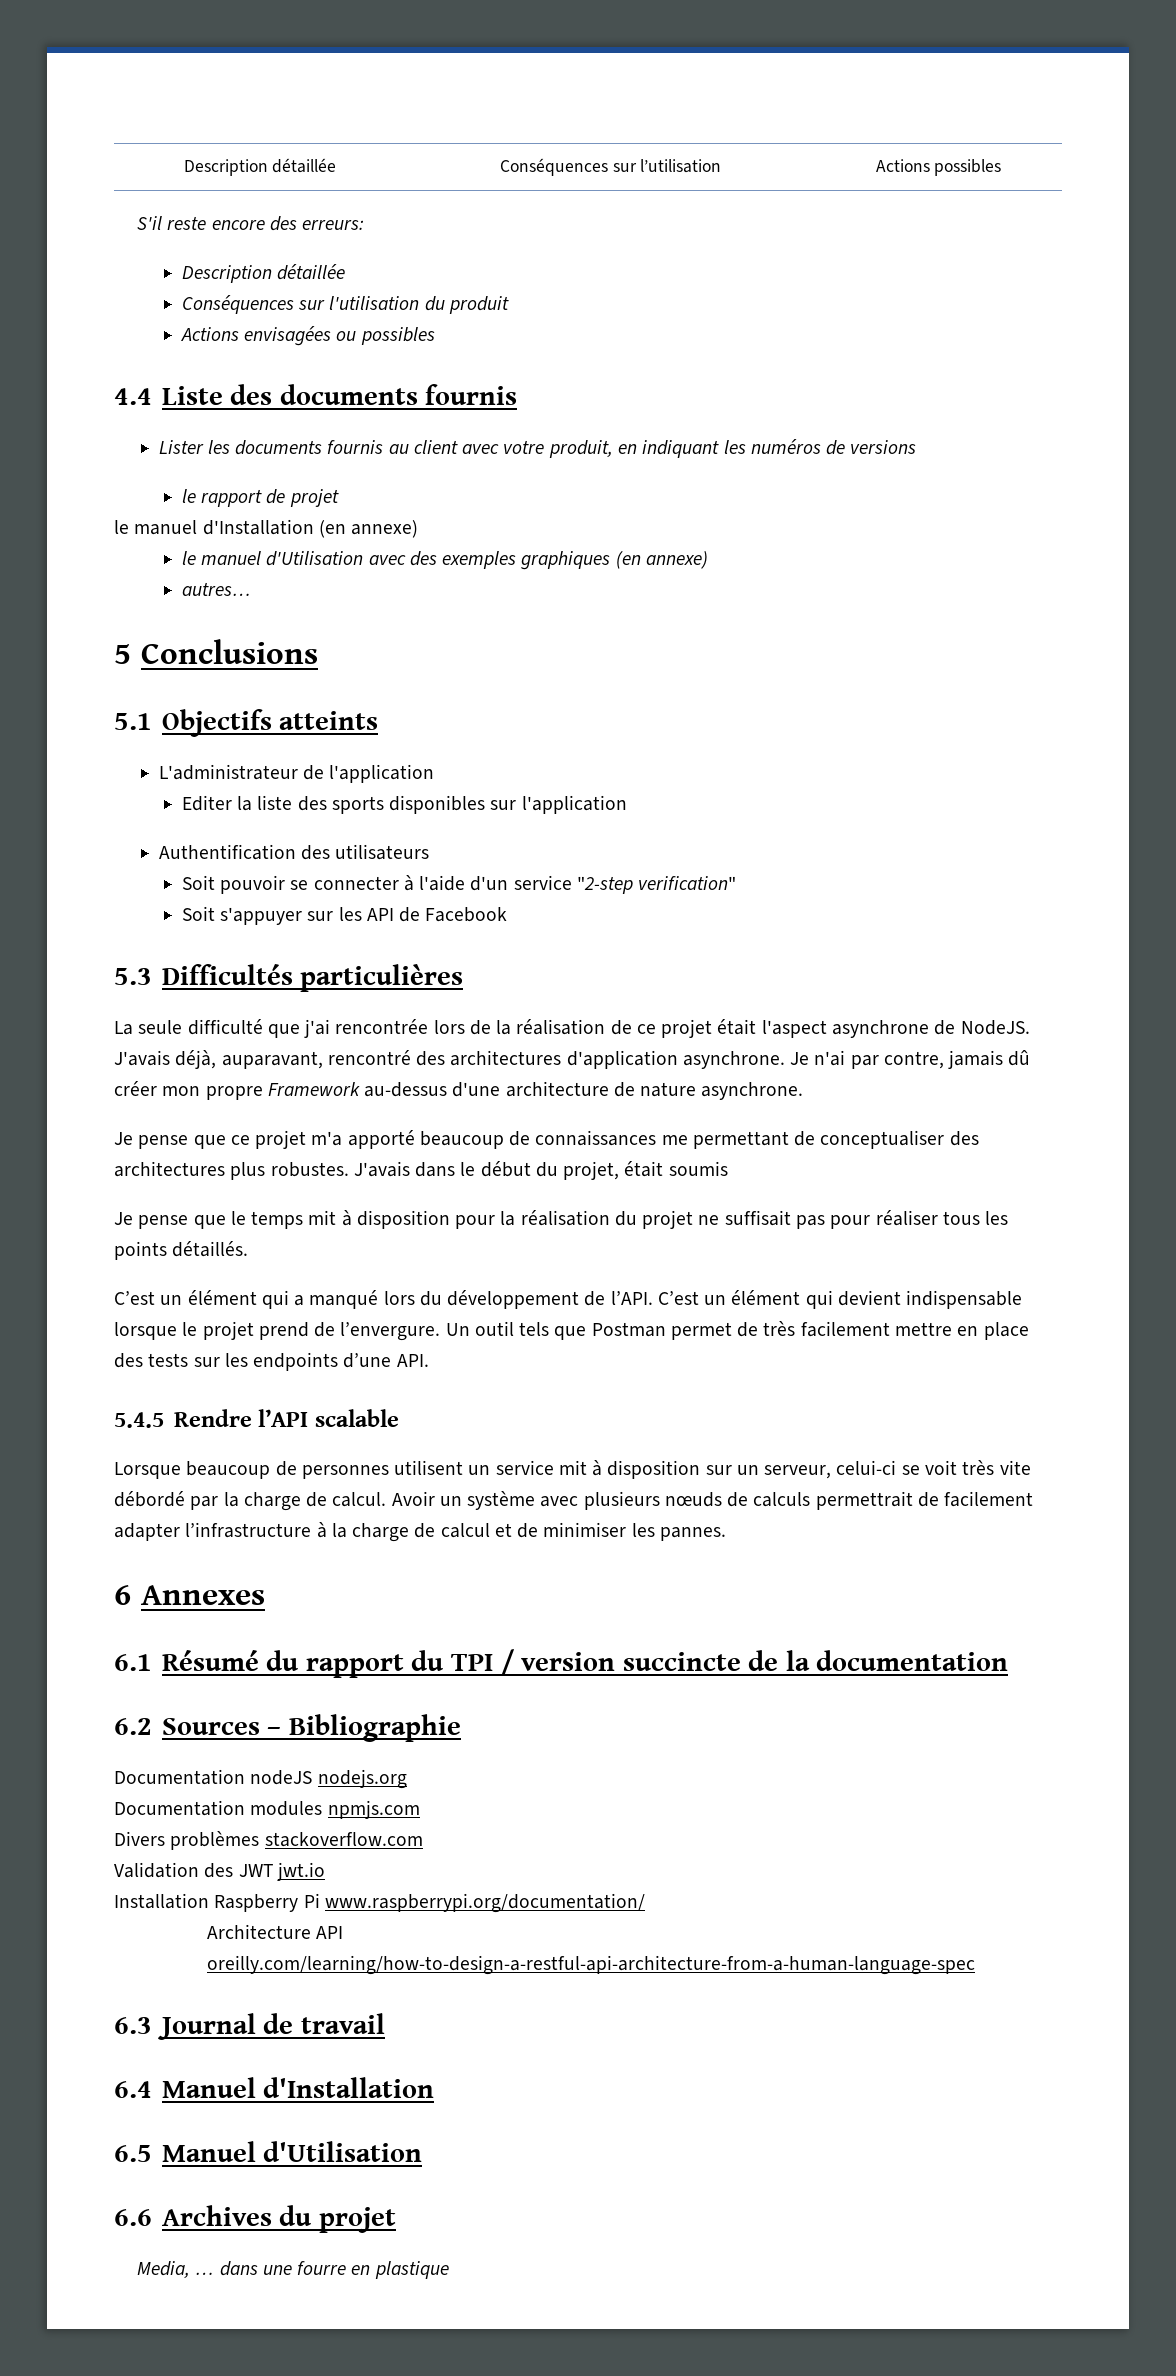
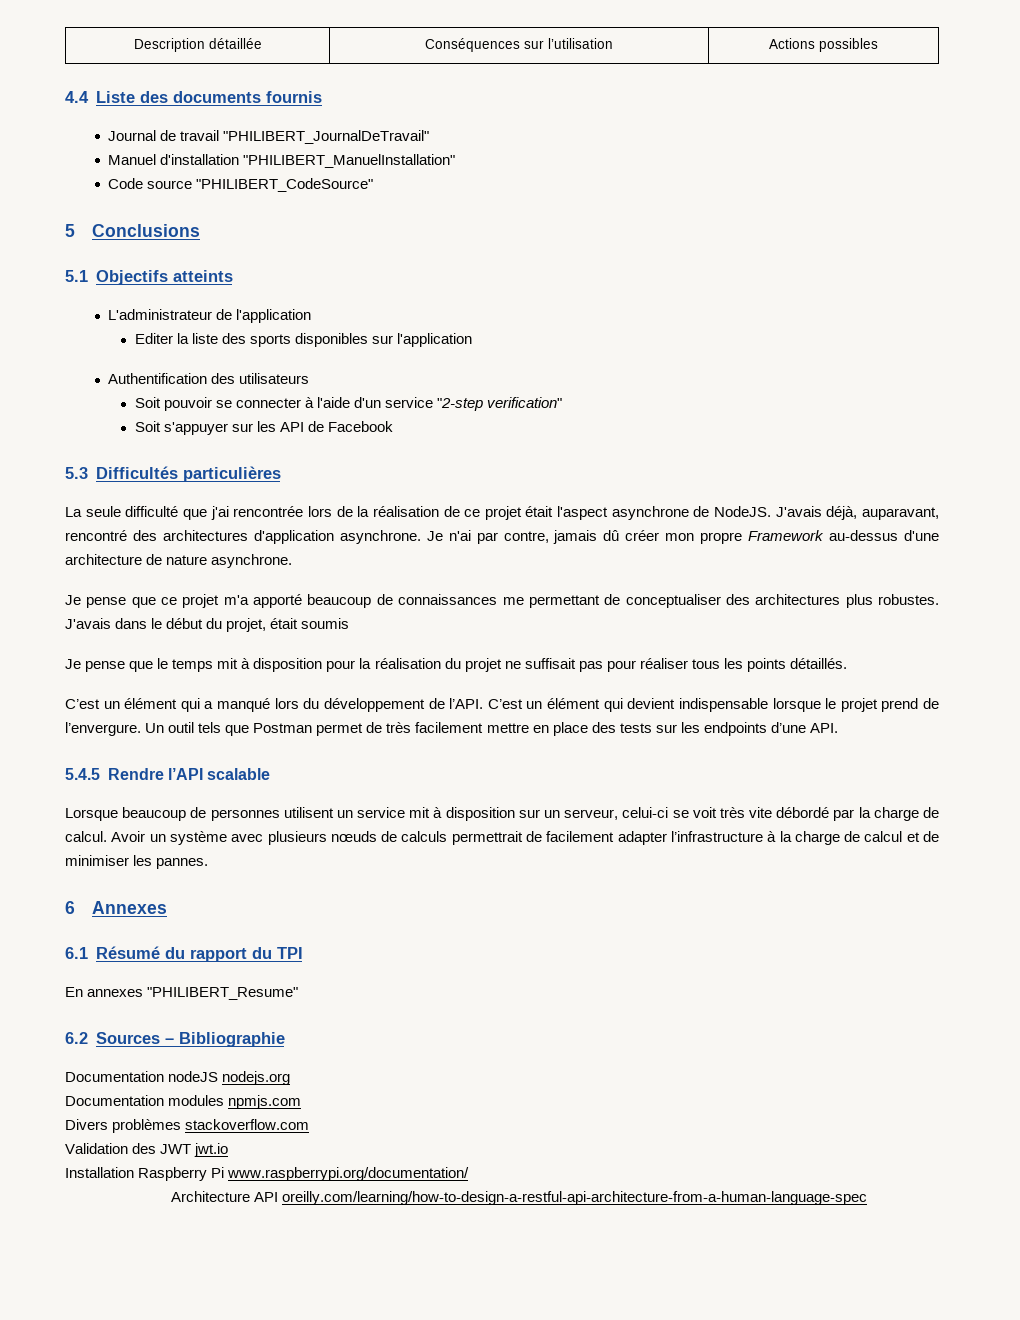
- S'il reste encore des erreurs:
- Description détaillée
- Conséquences sur l'utilisation du produit
- Actions envisagées ou possibles
- Lister les documents fournis au client avec votre produit, en indiquant les numéros de versions
- le rapport de projet
- le manuel d'Installation (en annexe)
- le manuel d'Utilisation avec des exemples graphiques (en annexe)
- autres…
+ Journal de travail "PHILIBERT_JournalDeTravail"
+ Manuel d'installation "PHILIBERT_ManuelInstallation"
+ Code source "PHILIBERT_CodeSource"
- 6.1 Résumé du rapport du TPI / version succincte de la documentation
+ 6.1 Résumé du rapport du TPI
+ En annexes "PHILIBERT_Resume"
- 6.3 Journal de travail
- 6.4 Manuel d'Installation
- 6.5 Manuel d'Utilisation
- 6.6 Archives du projet
- Media, … dans une fourre en plastique

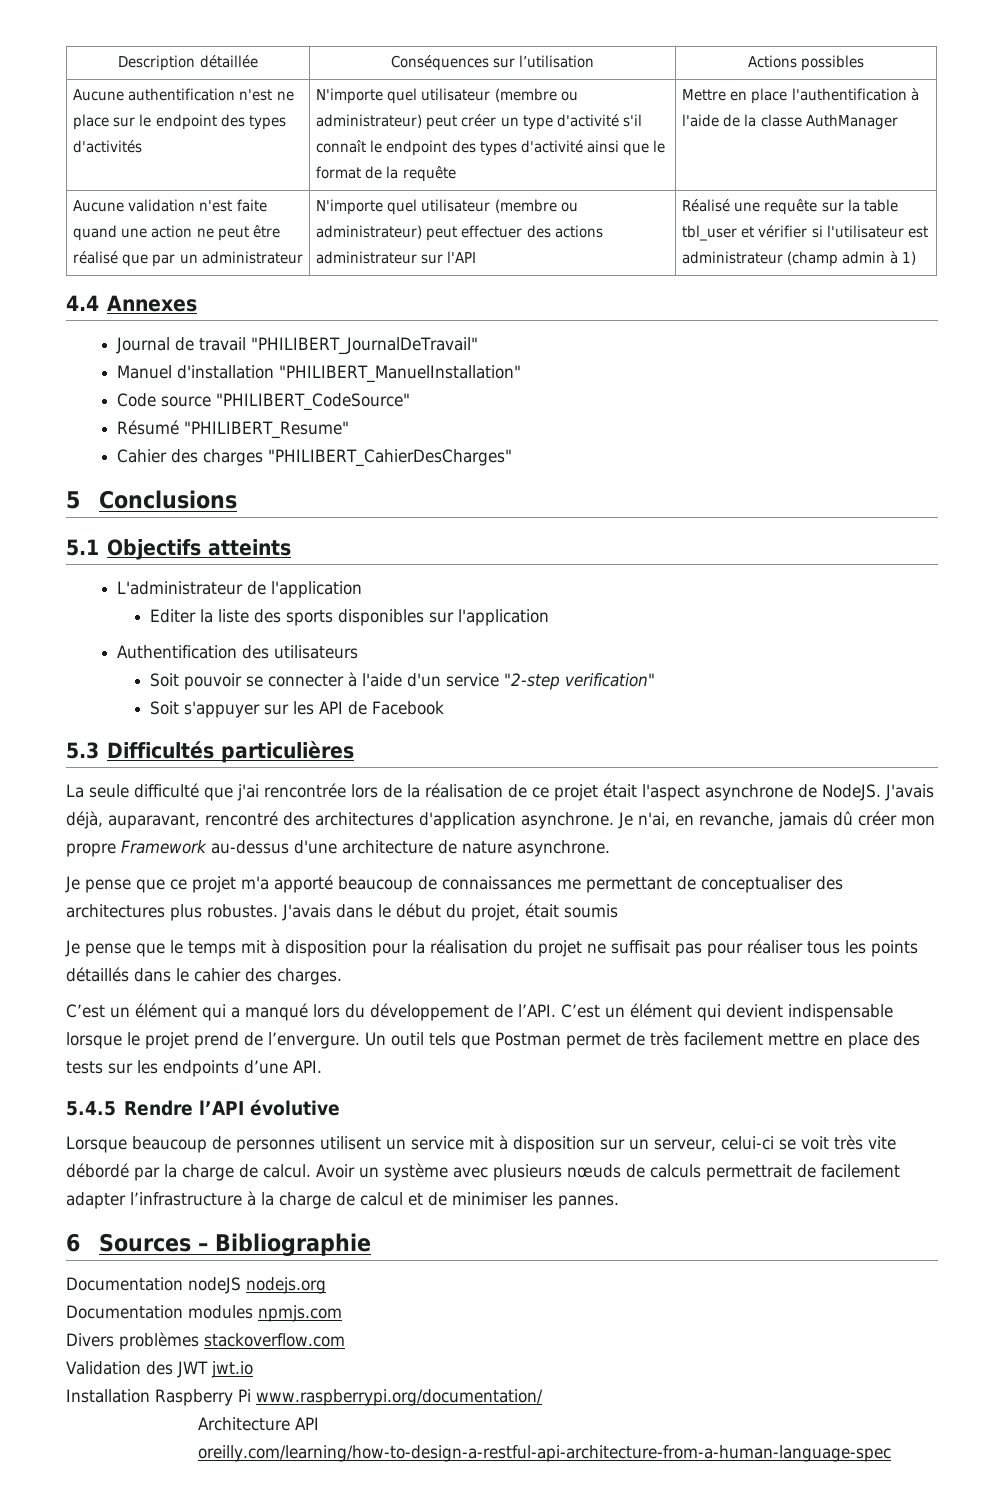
- 4.4 Liste des documents fournis
+ Aucune authentification n'est ne place sur le endpoint des types d'activités | N'importe quel utilisateur (membre ou administrateur) peut créer un type d'activité s'il connaît le endpoint des types d'activité ainsi que le format de la requête | Mettre en place l'authentification à l'aide de la classe AuthManager
+ Aucune validation n'est faite quand une action ne peut être réalisé que par un administrateur | N'importe quel utilisateur (membre ou administrateur) peut effectuer des actions administrateur sur l'API | Réalisé une requête sur la table tbl_user et vérifier si l'utilisateur est administrateur (champ admin à 1)
+ 4.4 Annexes
+ Résumé "PHILIBERT_Resume"
+ Cahier des charges "PHILIBERT_CahierDesCharges"
- Je n'ai par contre, jamais dû créer mon propre Framework au-dessus d'une architecture de nature asynchrone.
+ Je n'ai, en revanche, jamais dû créer mon propre Framework au-dessus d'une architecture de nature asynchrone.
- Je pense que le temps mit à disposition pour la réalisation du projet ne suffisait pas pour réaliser tous les points détaillés.
+ Je pense que le temps mit à disposition pour la réalisation du projet ne suffisait pas pour réaliser tous les points détaillés dans le cahier des charges.
- 5.4.5 Rendre l’API scalable
+ 5.4.5 Rendre l’API évolutive
- 6 Annexes
- 6.1 Résumé du rapport du TPI
- En annexes "PHILIBERT_Resume"
- 6.2 Sources – Bibliographie
+ 6 Sources – Bibliographie

